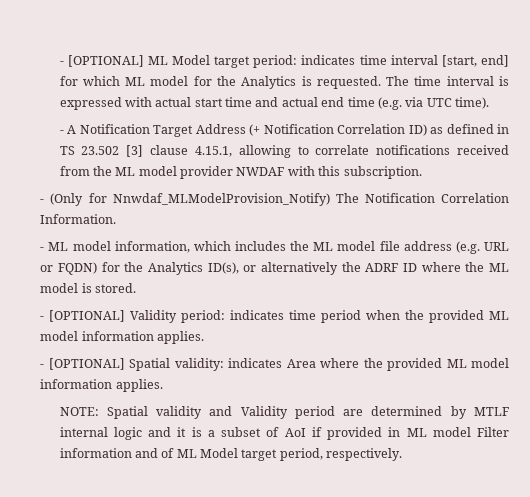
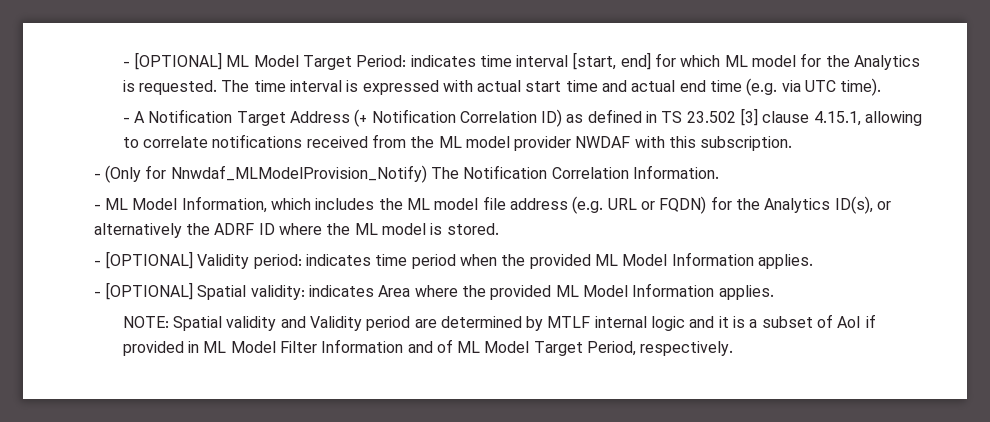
- - [OPTIONAL] ML Model target period: indicates time interval [start, end] for which ML model for the Analytics is requested.
+ - [OPTIONAL] ML Model Target Period: indicates time interval [start, end] for which ML model for the Analytics is requested.
- - ML model information, which includes the ML model file address (e.g. URL or FQDN) for the Analytics ID(s), or alternatively the ADRF ID where the ML model is stored.
+ - ML Model Information, which includes the ML model file address (e.g. URL or FQDN) for the Analytics ID(s), or alternatively the ADRF ID where the ML model is stored.
- - [OPTIONAL] Validity period: indicates time period when the provided ML model information applies.
+ - [OPTIONAL] Validity period: indicates time period when the provided ML Model Information applies.
- - [OPTIONAL] Spatial validity: indicates Area where the provided ML model information applies.
+ - [OPTIONAL] Spatial validity: indicates Area where the provided ML Model Information applies.
- NOTE: Spatial validity and Validity period are determined by MTLF internal logic and it is a subset of AoI if provided in ML model Filter information and of ML Model target period, respectively.
+ NOTE: Spatial validity and Validity period are determined by MTLF internal logic and it is a subset of AoI if provided in ML Model Filter Information and of ML Model Target Period, respectively.

